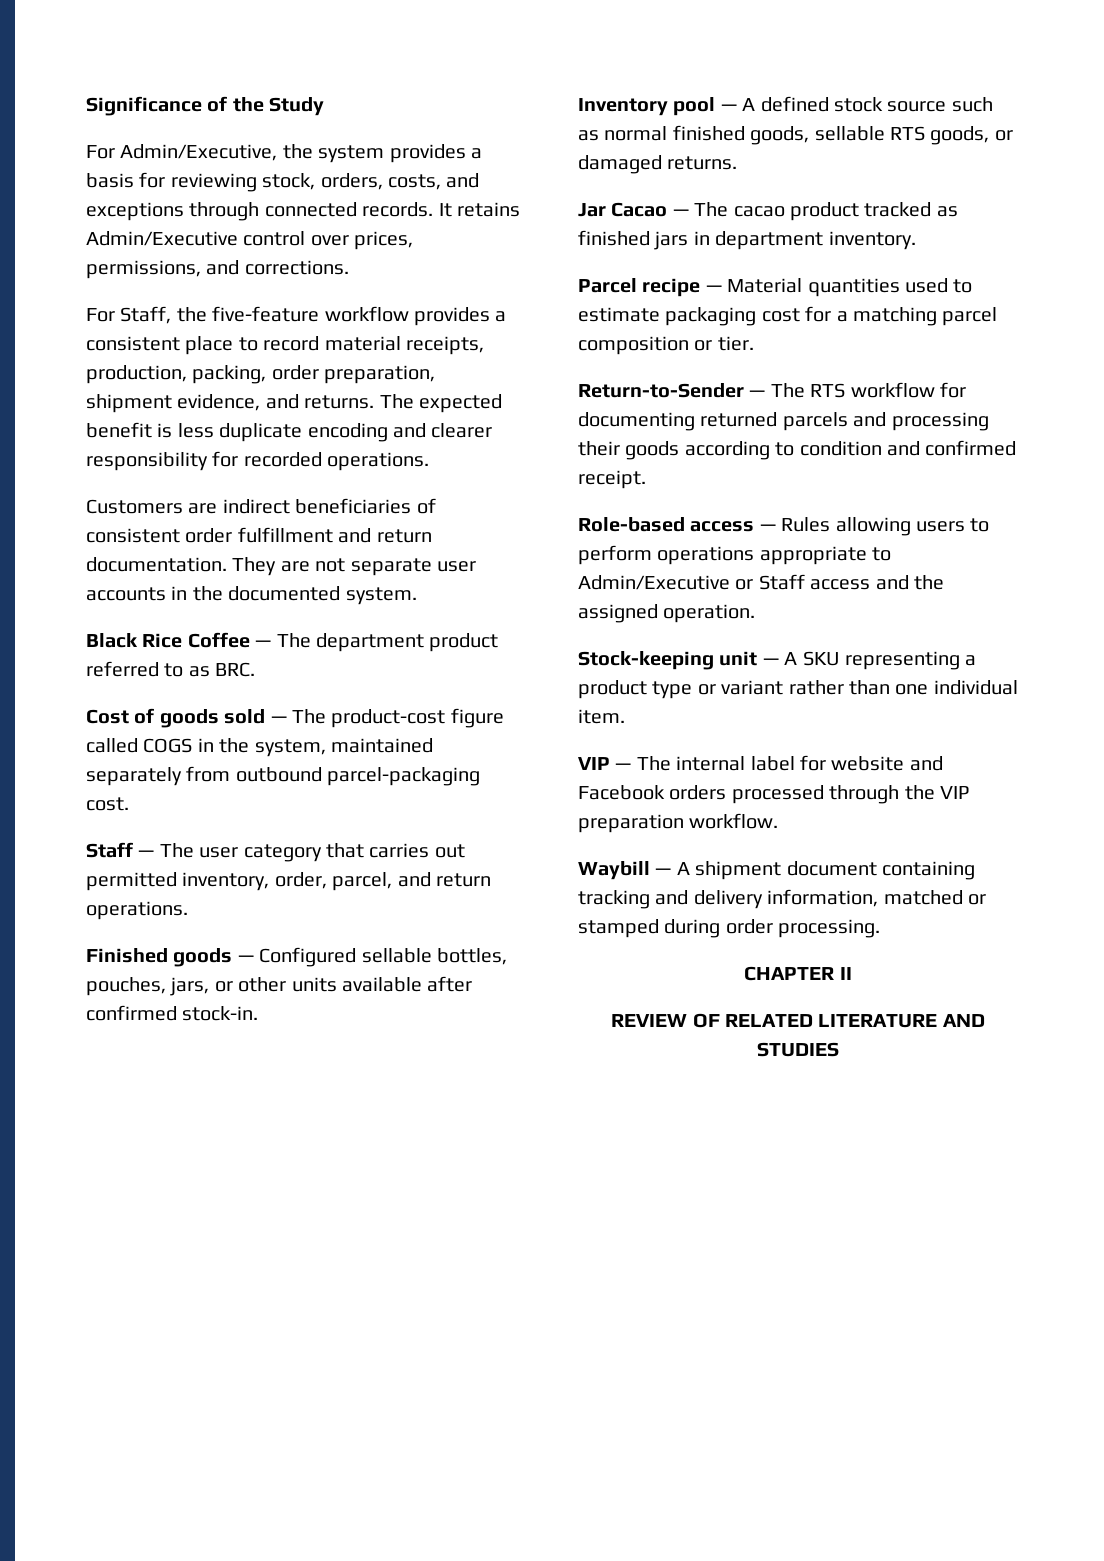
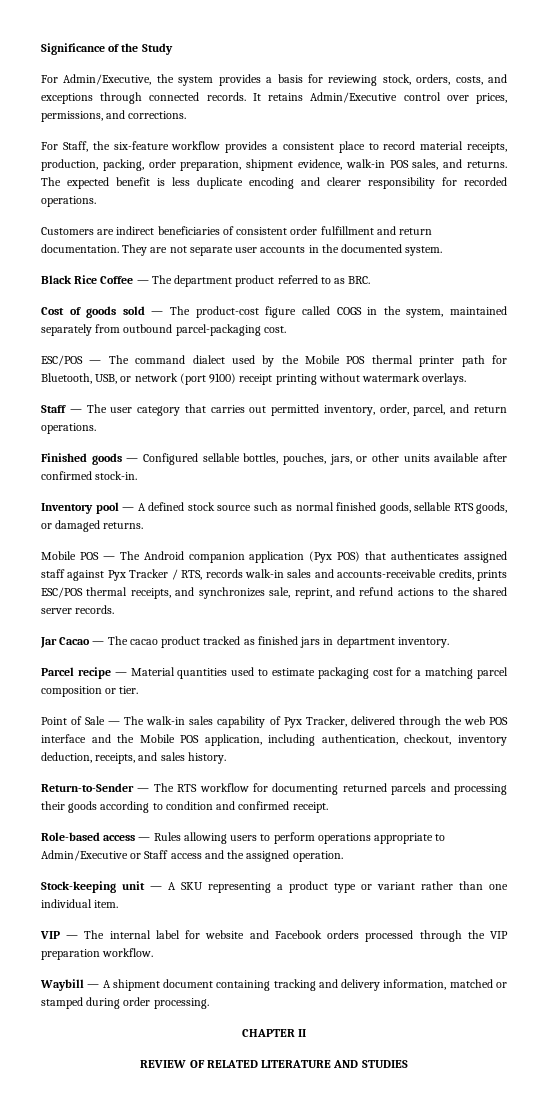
- For Staff, the five-feature workflow provides a consistent place to record material receipts, production, packing, order preparation, shipment evidence, and returns.
+ For Staff, the six-feature workflow provides a consistent place to record material receipts, production, packing, order preparation, shipment evidence, walk-in POS sales, and returns.
+ ESC/POS — The command dialect used by the Mobile POS thermal printer path for Bluetooth, USB, or network (port 9100) receipt printing without watermark overlays.
+ Mobile POS — The Android companion application (Pyx POS) that authenticates assigned staff against Pyx Tracker / RTS, records walk-in sales and accounts-receivable credits, prints ESC/POS thermal receipts, and synchronizes sale, reprint, and refund actions to the shared server records.
+ Point of Sale — The walk-in sales capability of Pyx Tracker, delivered through the web POS interface and the Mobile POS application, including authentication, checkout, inventory deduction, receipts, and sales history.

